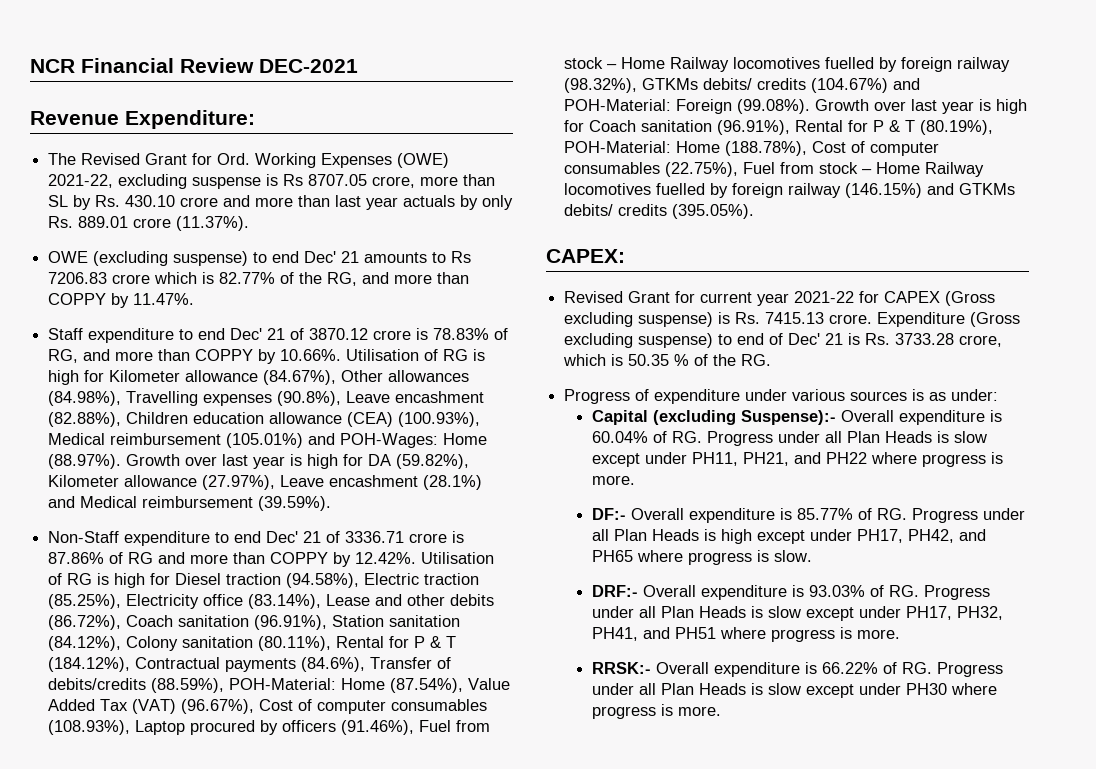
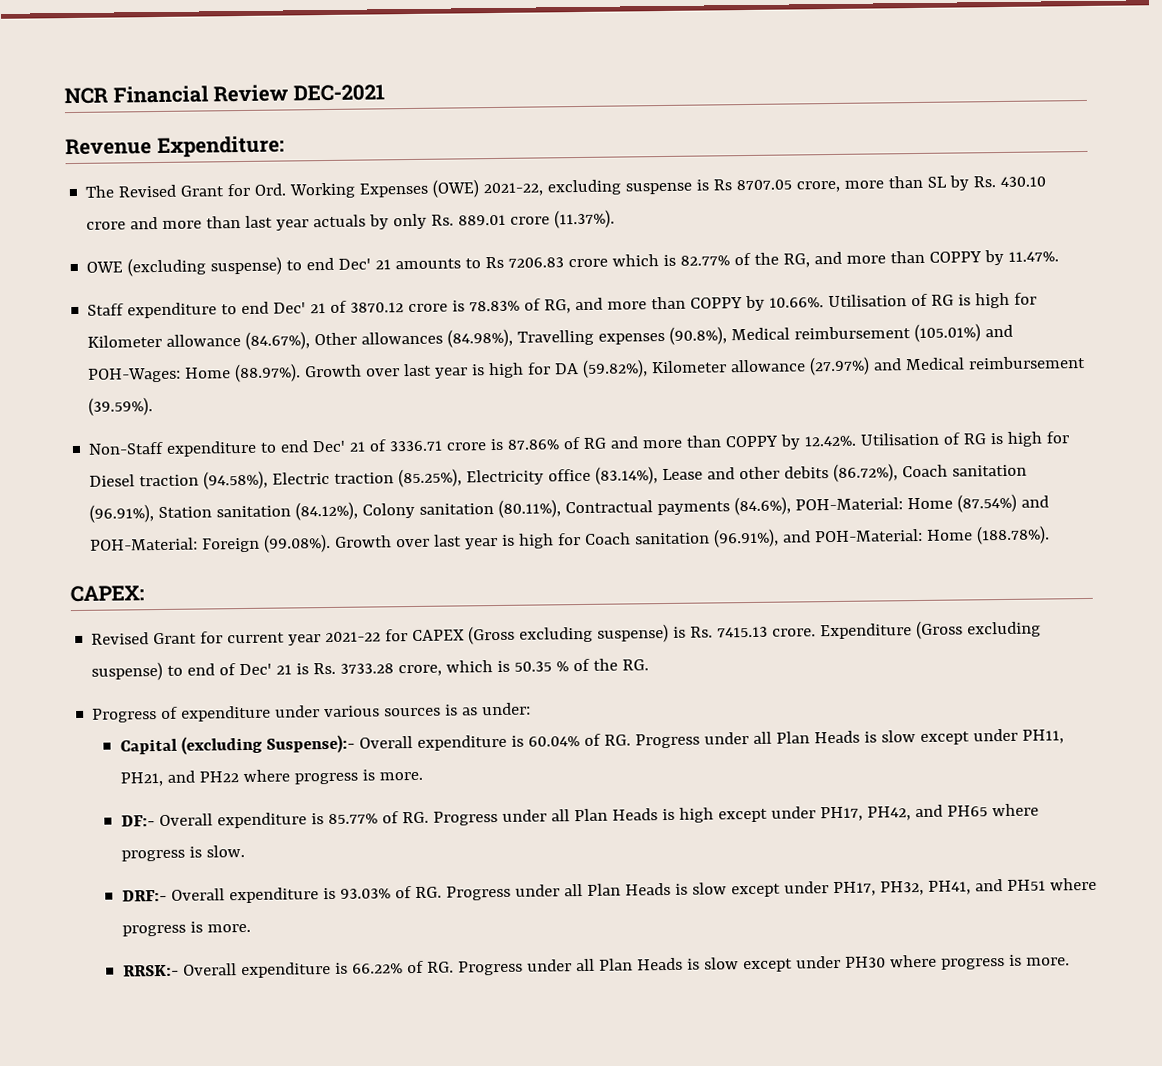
- Staff expenditure to end Dec' 21 of 3870.12 crore is 78.83% of RG, and more than COPPY by 10.66%. Utilisation of RG is high for Kilometer allowance (84.67%), Other allowances (84.98%), Travelling expenses (90.8%), Leave encashment (82.88%), Children education allowance (CEA) (100.93%), Medical reimbursement (105.01%) and POH-Wages: Home (88.97%). Growth over last year is high for DA (59.82%), Kilometer allowance (27.97%), Leave encashment (28.1%) and Medical reimbursement (39.59%).
+ Staff expenditure to end Dec' 21 of 3870.12 crore is 78.83% of RG, and more than COPPY by 10.66%. Utilisation of RG is high for Kilometer allowance (84.67%), Other allowances (84.98%), Travelling expenses (90.8%), Medical reimbursement (105.01%) and POH-Wages: Home (88.97%). Growth over last year is high for DA (59.82%), Kilometer allowance (27.97%) and Medical reimbursement (39.59%).
- Non-Staff expenditure to end Dec' 21 of 3336.71 crore is 87.86% of RG and more than COPPY by 12.42%. Utilisation of RG is high for Diesel traction (94.58%), Electric traction (85.25%), Electricity office (83.14%), Lease and other debits (86.72%), Coach sanitation (96.91%), Station sanitation (84.12%), Colony sanitation (80.11%), Rental for P & T (184.12%), Contractual payments (84.6%), Transfer of debits/credits (88.59%), POH-Material: Home (87.54%), Value Added Tax (VAT) (96.67%), Cost of computer consumables (108.93%), Laptop procured by officers (91.46%), Fuel from stock – Home Railway locomotives fuelled by foreign railway (98.32%), GTKMs debits/ credits (104.67%) and POH-Material:
+ Non-Staff expenditure to end Dec' 21 of 3336.71 crore is 87.86% of RG and more than COPPY by 12.42%. Utilisation of RG is high for Diesel traction (94.58%), Electric traction (85.25%), Electricity office (83.14%), Lease and other debits (86.72%), Coach sanitation (96.91%), Station sanitation (84.12%), Colony sanitation (80.11%), Contractual payments (84.6%), POH-Material: Home (87.54%) and POH-Material:
- Foreign (99.08%). Growth over last year is high for Coach sanitation (96.91%), Rental for P & T (80.19%), POH-Material: Home (188.78%), Cost of computer consumables (22.75%), Fuel from stock – Home Railway locomotives fuelled by foreign railway (146.15%) and GTKMs debits/ credits (395.05%).
+ Foreign (99.08%). Growth over last year is high for Coach sanitation (96.91%), and POH-Material: Home (188.78%).

